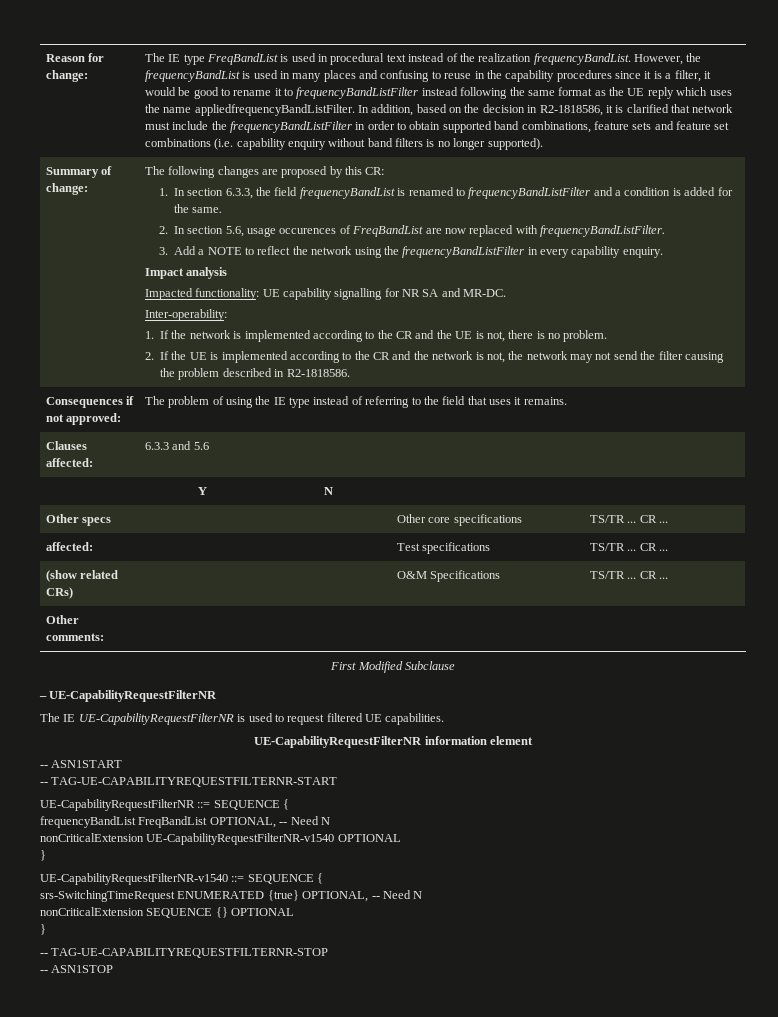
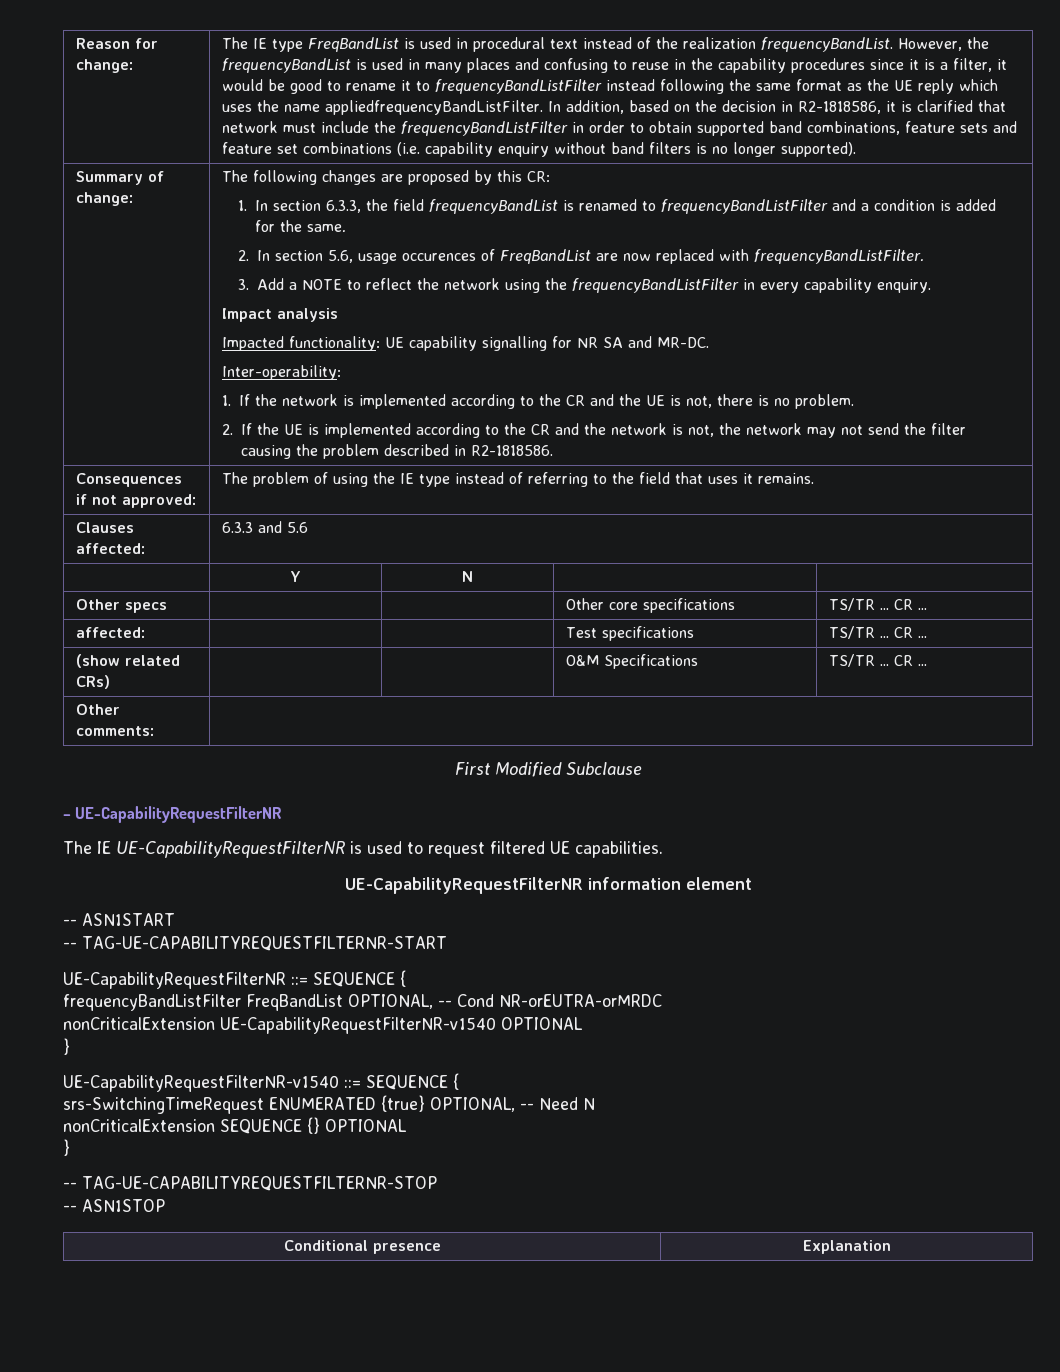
- frequencyBandList FreqBandList OPTIONAL, -- Need N
+ frequencyBandListFilter FreqBandList OPTIONAL, -- Cond NR-orEUTRA-orMRDC
+ Conditional presence | Explanation

